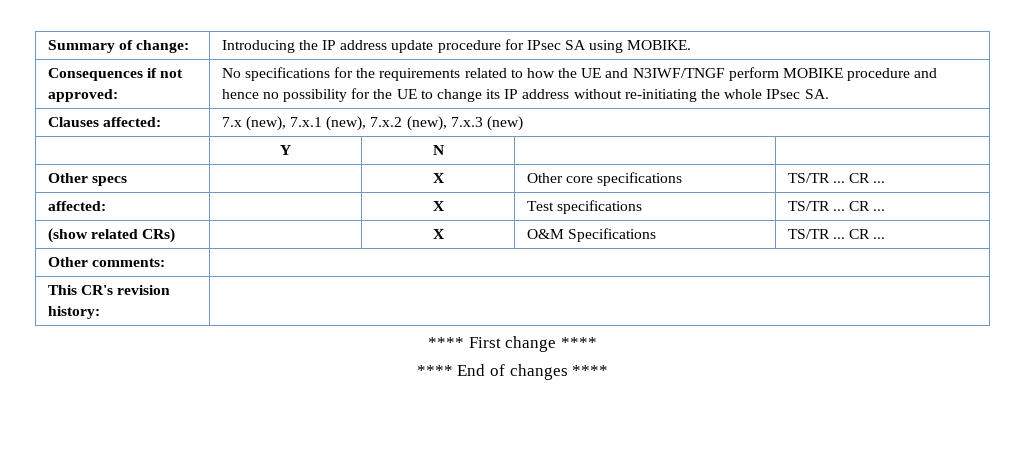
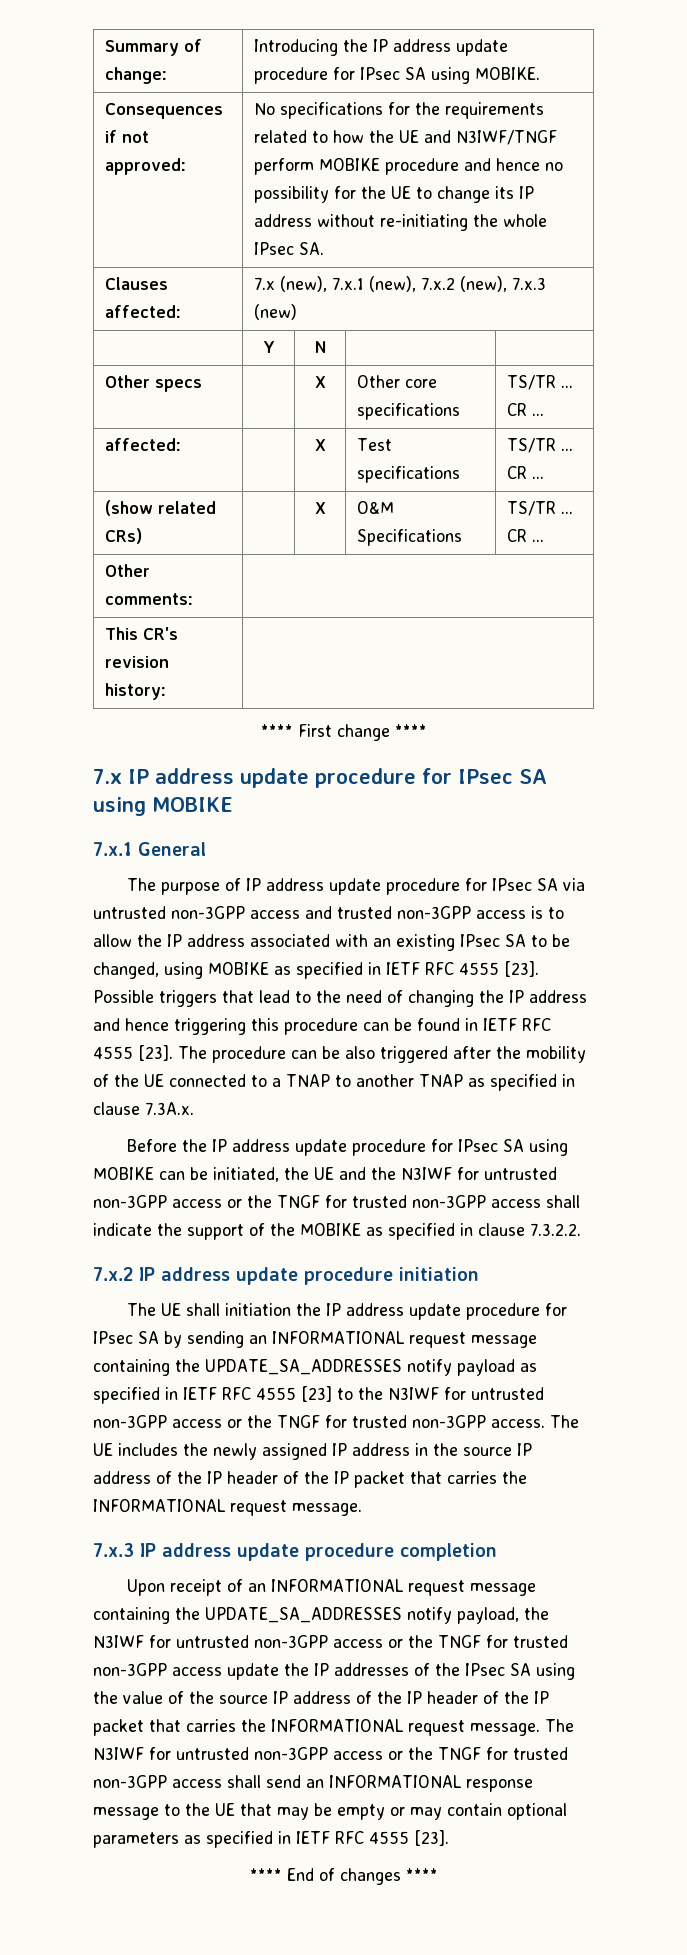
+ 7.x IP address update procedure for IPsec SA using MOBIKE
+ 7.x.1 General
+ The purpose of IP address update procedure for IPsec SA via untrusted non-3GPP access and trusted non-3GPP access is to allow the IP address associated with an existing IPsec SA to be changed, using MOBIKE as specified in IETF RFC 4555 [23]. Possible triggers that lead to the need of changing the IP address and hence triggering this procedure can be found in IETF RFC 4555 [23]. The procedure can be also triggered after the mobility of the UE connected to a TNAP to another TNAP as specified in clause 7.3A.x.
+ Before the IP address update procedure for IPsec SA using MOBIKE can be initiated, the UE and the N3IWF for untrusted non-3GPP access or the TNGF for trusted non-3GPP access shall indicate the support of the MOBIKE as specified in clause 7.3.2.2.
+ 7.x.2 IP address update procedure initiation
+ The UE shall initiation the IP address update procedure for IPsec SA by sending an INFORMATIONAL request message containing the UPDATE_SA_ADDRESSES notify payload as specified in IETF RFC 4555 [23] to the N3IWF for untrusted non-3GPP access or the TNGF for trusted non-3GPP access. The UE includes the newly assigned IP address in the source IP address of the IP header of the IP packet that carries the INFORMATIONAL request message.
+ 7.x.3 IP address update procedure completion
+ Upon receipt of an INFORMATIONAL request message containing the UPDATE_SA_ADDRESSES notify payload, the N3IWF for untrusted non-3GPP access or the TNGF for trusted non-3GPP access update the IP addresses of the IPsec SA using the value of the source IP address of the IP header of the IP packet that carries the INFORMATIONAL request message. The N3IWF for untrusted non-3GPP access or the TNGF for trusted non-3GPP access shall send an INFORMATIONAL response message to the UE that may be empty or may contain optional parameters as specified in IETF RFC 4555 [23].

